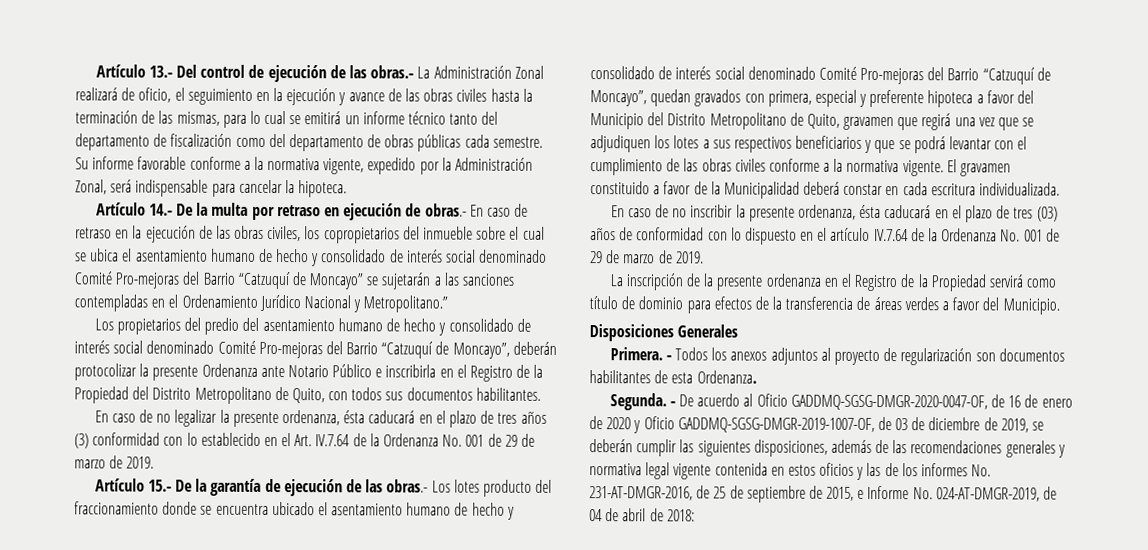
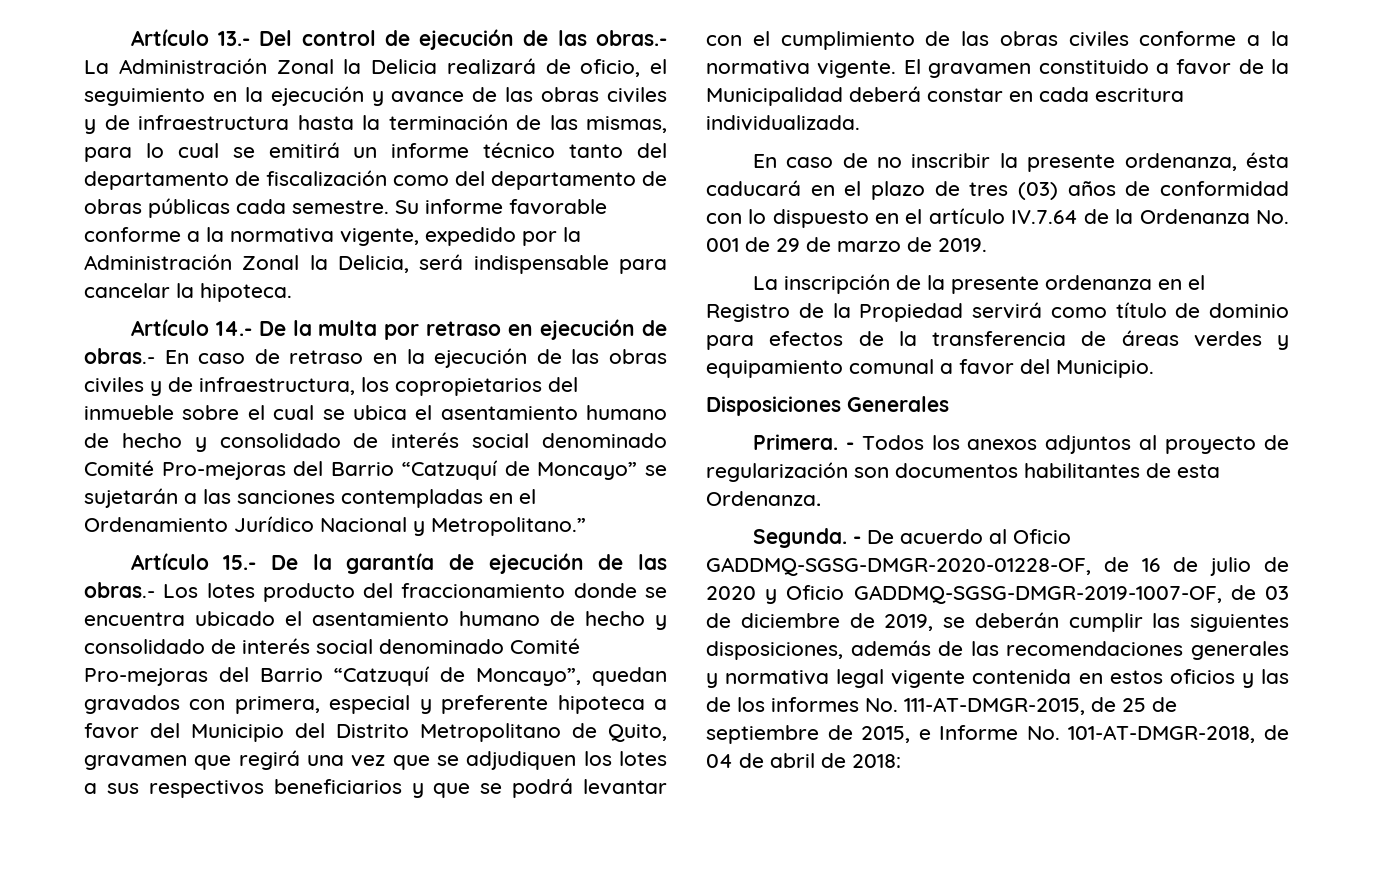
- Artículo 13.- Del control de ejecución de las obras.- La Administración Zonal realizará de oficio, el seguimiento en la ejecución y avance de las obras civiles hasta la terminación de las mismas, para lo cual se emitirá un informe técnico tanto del departamento de fiscalización como del departamento de obras públicas cada semestre.
+ Artículo 13.- Del control de ejecución de las obras.- La Administración Zonal la Delicia realizará de oficio, el seguimiento en la ejecución y avance de las obras civiles y de infraestructura hasta la terminación de las mismas, para lo cual se emitirá un informe técnico tanto del departamento de fiscalización como del departamento de obras públicas cada semestre.
- Su informe favorable conforme a la normativa vigente, expedido por la Administración Zonal, será indispensable para cancelar la hipoteca.
+ Su informe favorable conforme a la normativa vigente, expedido por la Administración Zonal la Delicia, será indispensable para cancelar la hipoteca.
- Artículo 14.- De la multa por retraso en ejecución de obras.- En caso de retraso en la ejecución de las obras civiles, los copropietarios del inmueble sobre el cual se ubica el asentamiento humano de hecho y consolidado de interés social denominado Comité Pro-mejoras del Barrio “Catzuquí de Moncayo” se sujetarán a las sanciones contempladas en el Ordenamiento Jurídico Nacional y Metropolitano.”
+ Artículo 14.- De la multa por retraso en ejecución de obras.- En caso de retraso en la ejecución de las obras civiles y de infraestructura, los copropietarios del inmueble sobre el cual se ubica el asentamiento humano de hecho y consolidado de interés social denominado Comité Pro-mejoras del Barrio “Catzuquí de Moncayo” se sujetarán a las sanciones contempladas en el Ordenamiento Jurídico Nacional y Metropolitano.”
- Los propietarios del predio del asentamiento humano de hecho y consolidado de interés social denominado Comité Pro-mejoras del Barrio “Catzuquí de Moncayo”, deberán protocolizar la presente Ordenanza ante Notario Público e inscribirla en el Registro de la Propiedad del Distrito Metropolitano de Quito, con todos sus documentos habilitantes.
- En caso de no legalizar la presente ordenanza, ésta caducará en el plazo de tres años (3) conformidad con lo establecido en el Art. IV.7.64 de la Ordenanza No. 001 de 29 de marzo de 2019.
- La inscripción de la presente ordenanza en el Registro de la Propiedad servirá como título de dominio para efectos de la transferencia de áreas verdes a favor del Municipio.
+ La inscripción de la presente ordenanza en el Registro de la Propiedad servirá como título de dominio para efectos de la transferencia de áreas verdes y equipamiento comunal a favor del Municipio.
- - De acuerdo al Oficio GADDMQ-SGSG-DMGR-2020-0047-OF, de 16 de enero de 2020 y Oficio GADDMQ-SGSG-DMGR-2019-1007-OF, de 03 de diciembre de 2019, se deberán cumplir las siguientes disposiciones, además de las recomendaciones generales y normativa legal vigente contenida en estos oficios y las de los informes No. 231-AT-DMGR-2016, de 25 de septiembre de 2015, e Informe No. 024-AT-DMGR-2019, de 04 de abril de 2018:
+ - De acuerdo al Oficio GADDMQ-SGSG-DMGR-2020-01228-OF, de 16 de julio de 2020 y Oficio GADDMQ-SGSG-DMGR-2019-1007-OF, de 03 de diciembre de 2019, se deberán cumplir las siguientes disposiciones, además de las recomendaciones generales y normativa legal vigente contenida en estos oficios y las de los informes No. 111-AT-DMGR-2015, de 25 de septiembre de 2015, e Informe No. 101-AT-DMGR-2018, de 04 de abril de 2018:

